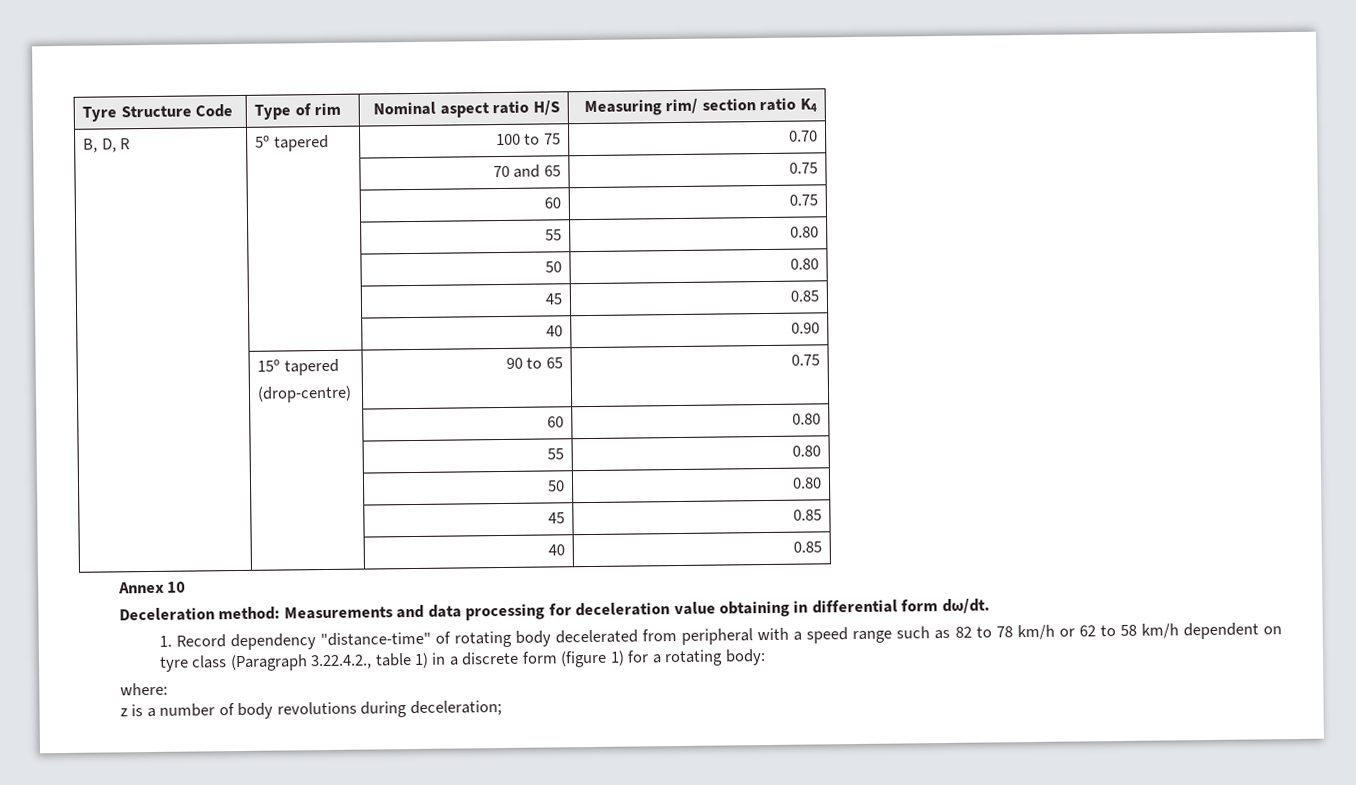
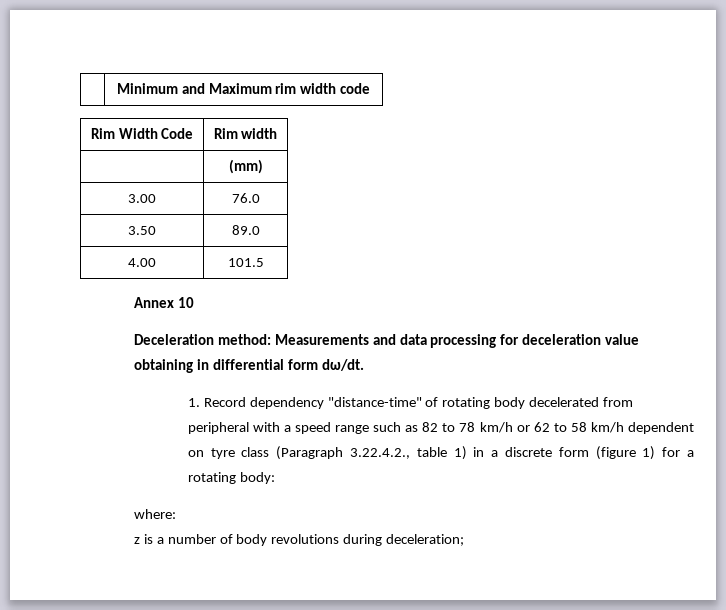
- Tyre Structure Code | Type of rim | Nominal aspect ratio H/S | Measuring rim/ section ratio K4
- B, D, R | 5º tapered | 100 to 75 | 0.70
- | | 70 and 65 | 0.75
- | | 60 | 0.75
- | | 55 | 0.80
- | | 50 | 0.80
- | | 45 | 0.85
- | | 40 | 0.90
- | 15º tapered
- (drop-centre) | 90 to 65 | 0.75
- | | 60 | 0.80
- | | 55 | 0.80
- | | 50 | 0.80
- | | 45 | 0.85
- | | 40 | 0.85
+ | Minimum and Maximum rim width code
+ Rim Width Code | Rim width
+ | (mm)
+ 3.00 | 76.0
+ 3.50 | 89.0
+ 4.00 | 101.5

